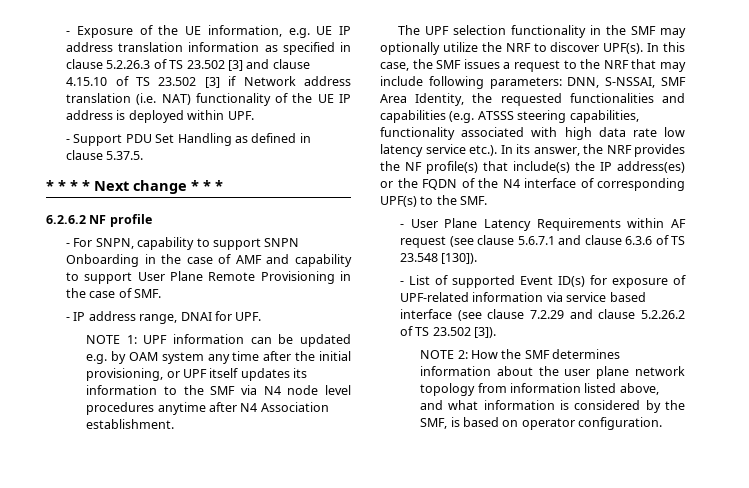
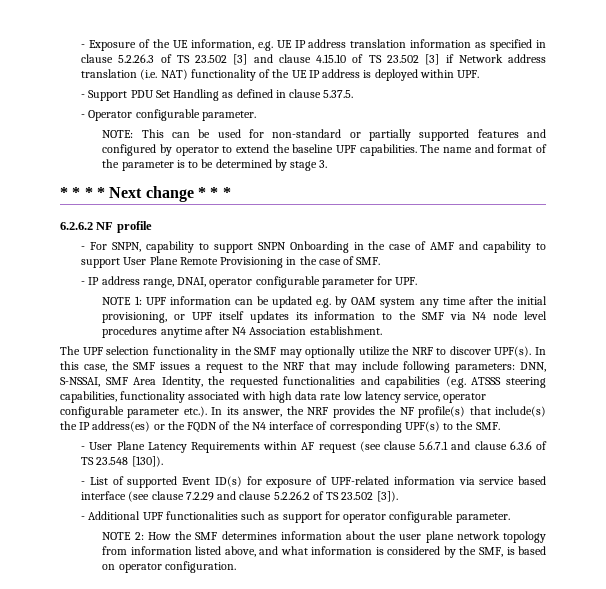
+ - Operator configurable parameter.
+ NOTE: This can be used for non-standard or partially supported features and configured by operator to extend the baseline UPF capabilities. The name and format of the parameter is to be determined by stage 3.
- - IP address range, DNAI for UPF.
+ - IP address range, DNAI, operator configurable parameter for UPF.
- DNN, S-NSSAI, SMF Area Identity, the requested functionalities and capabilities (e.g. ATSSS steering capabilities, functionality associated with high data rate low latency service etc.). In its answer, the NRF provides the NF profile(s) that include(s) the IP address(es) or the FQDN of the N4 interface of corresponding UPF(s) to the SMF.
+ DNN, S-NSSAI, SMF Area Identity, the requested functionalities and capabilities (e.g. ATSSS steering capabilities, functionality associated with high data rate low latency service, operator configurable parameter etc.). In its answer, the NRF provides the NF profile(s) that include(s) the IP address(es) or the FQDN of the N4 interface of corresponding UPF(s) to the SMF.
+ - Additional UPF functionalities such as support for operator configurable parameter.

